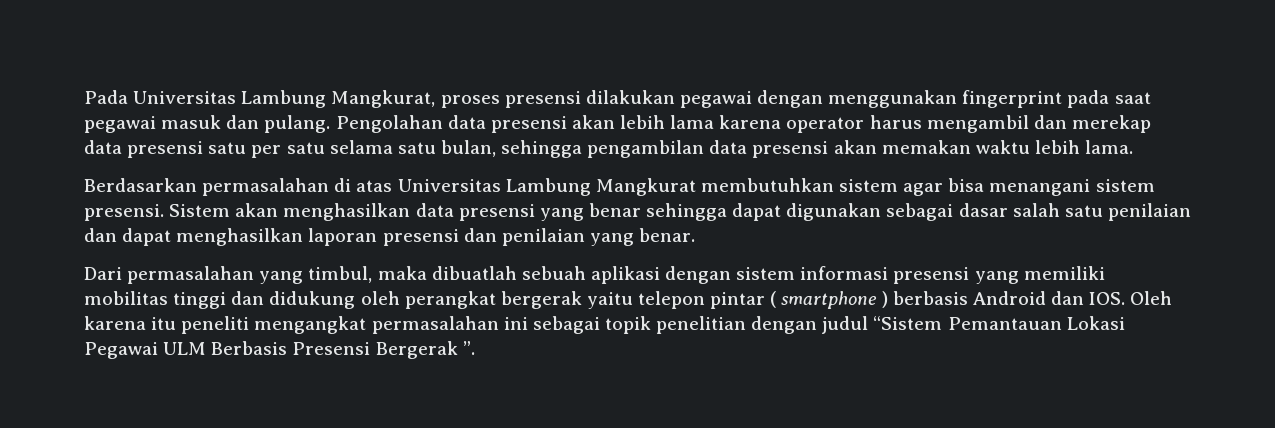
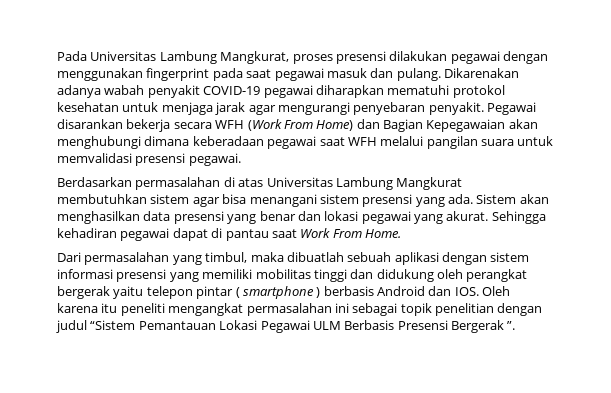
- Pengolahan data presensi akan lebih lama karena operator harus mengambil dan merekap data presensi satu per satu selama satu bulan, sehingga pengambilan data presensi akan memakan waktu lebih lama.
+ Dikarenakan adanya wabah penyakit COVID-19 pegawai diharapkan mematuhi protokol kesehatan untuk menjaga jarak agar mengurangi penyebaran penyakit. Pegawai disarankan bekerja secara WFH (Work From Home) dan Bagian Kepegawaian akan menghubungi dimana keberadaan pegawai saat WFH melalui pangilan suara untuk memvalidasi presensi pegawai.
- Berdasarkan permasalahan di atas Universitas Lambung Mangkurat membutuhkan sistem agar bisa menangani sistem presensi.
+ Berdasarkan permasalahan di atas Universitas Lambung Mangkurat membutuhkan sistem agar bisa menangani sistem presensi yang ada.
- Sistem akan menghasilkan data presensi yang benar sehingga dapat digunakan sebagai dasar salah satu penilaian dan dapat menghasilkan laporan presensi dan penilaian yang benar.
+ Sistem akan menghasilkan data presensi yang benar dan lokasi pegawai yang akurat. Sehingga kehadiran pegawai dapat di pantau saat Work From Home.

